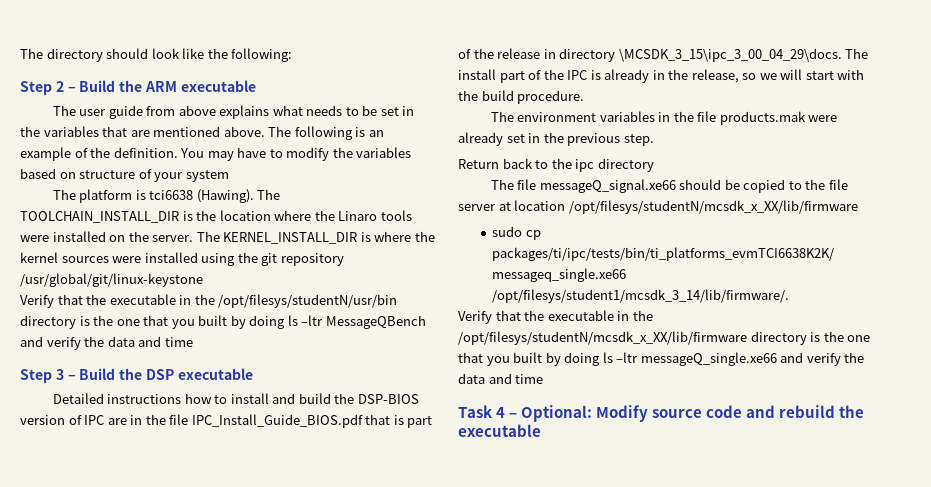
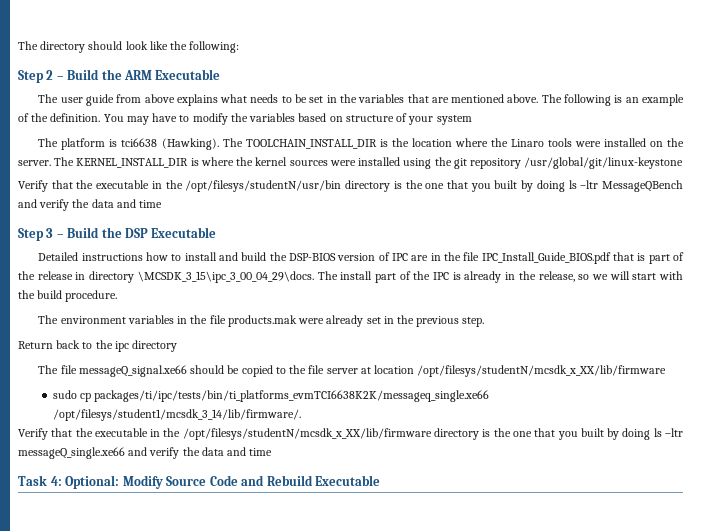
- Step 2 – Build the ARM executable
+ Step 2 – Build the ARM Executable
- The platform is tci6638 (Hawing).
+ The platform is tci6638 (Hawking).
- Step 3 – Build the DSP executable
+ Step 3 – Build the DSP Executable
- Task 4 – Optional: Modify source code and rebuild the executable
+ Task 4: Optional: Modify Source Code and Rebuild Executable

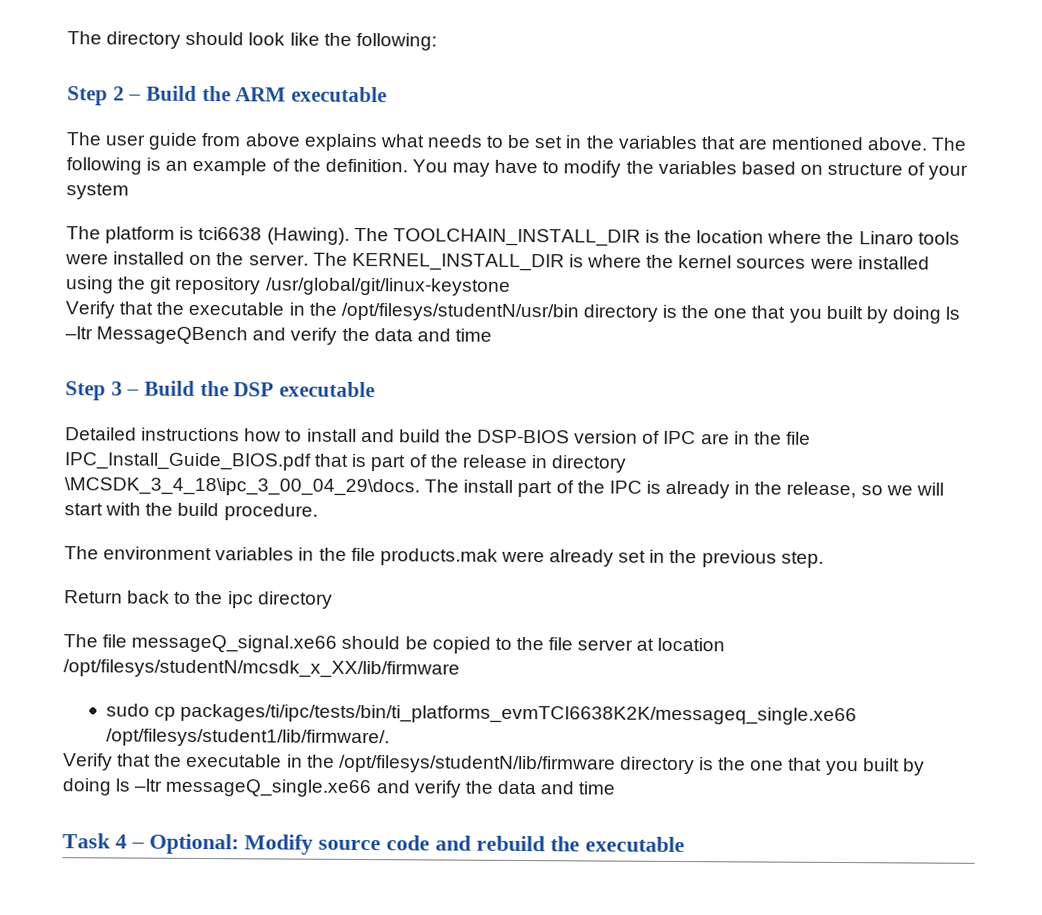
- Step 2 – Build the ARM Executable
+ Step 2 – Build the ARM executable
- The platform is tci6638 (Hawking).
+ The platform is tci6638 (Hawing).
- Step 3 – Build the DSP Executable
+ Step 3 – Build the DSP executable
- Detailed instructions how to install and build the DSP-BIOS version of IPC are in the file IPC_Install_Guide_BIOS.pdf that is part of the release in directory \MCSDK_3_15\ipc_3_00_04_29\docs.
+ Detailed instructions how to install and build the DSP-BIOS version of IPC are in the file IPC_Install_Guide_BIOS.pdf that is part of the release in directory \MCSDK_3_4_18\ipc_3_00_04_29\docs.
- sudo cp packages/ti/ipc/tests/bin/ti_platforms_evmTCI6638K2K/messageq_single.xe66 /opt/filesys/student1/mcsdk_3_14/lib/firmware/.
- Verify that the executable in the /opt/filesys/studentN/mcsdk_x_XX/lib/firmware directory is the one that you built by doing ls –ltr messageQ_single.xe66 and verify the data and time
+ sudo cp packages/ti/ipc/tests/bin/ti_platforms_evmTCI6638K2K/messageq_single.xe66 /opt/filesys/student1/lib/firmware/.
+ Verify that the executable in the /opt/filesys/studentN/lib/firmware directory is the one that you built by doing ls –ltr messageQ_single.xe66 and verify the data and time
- Task 4: Optional: Modify Source Code and Rebuild Executable
+ Task 4 – Optional: Modify source code and rebuild the executable

